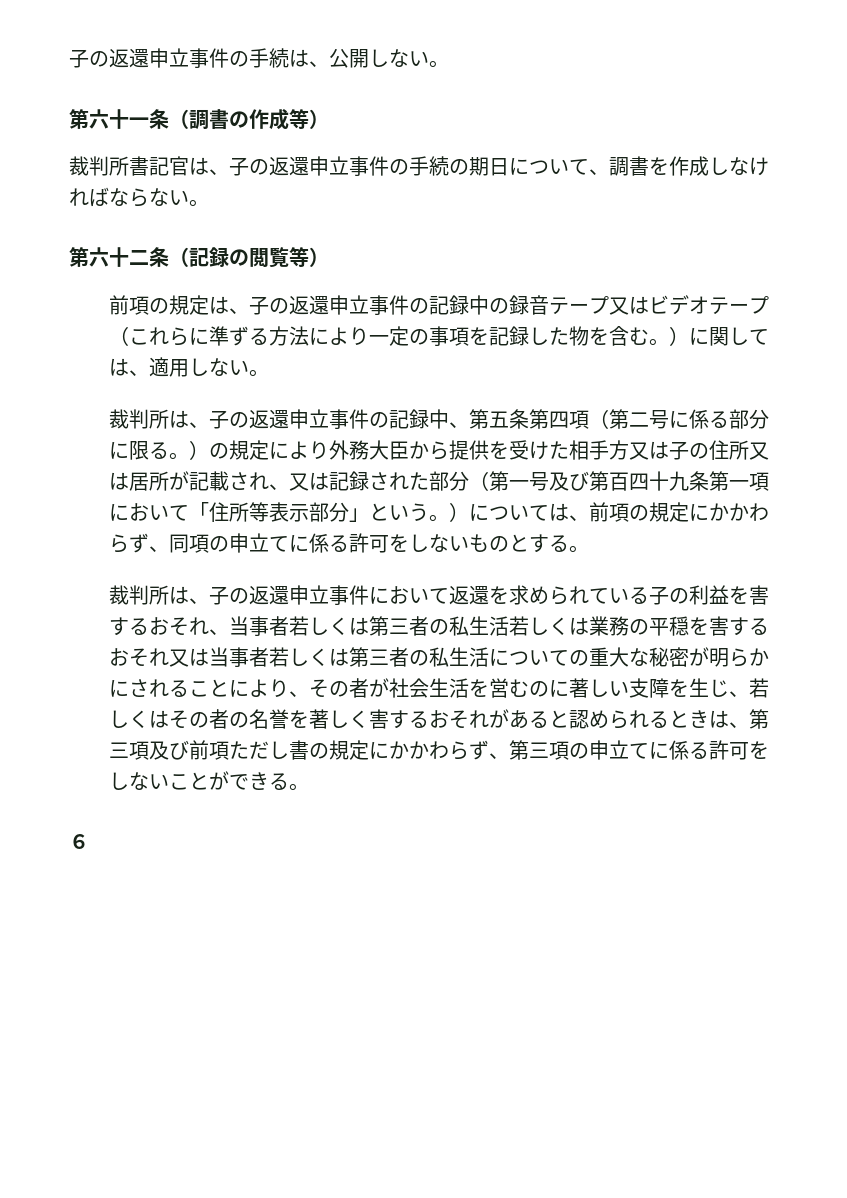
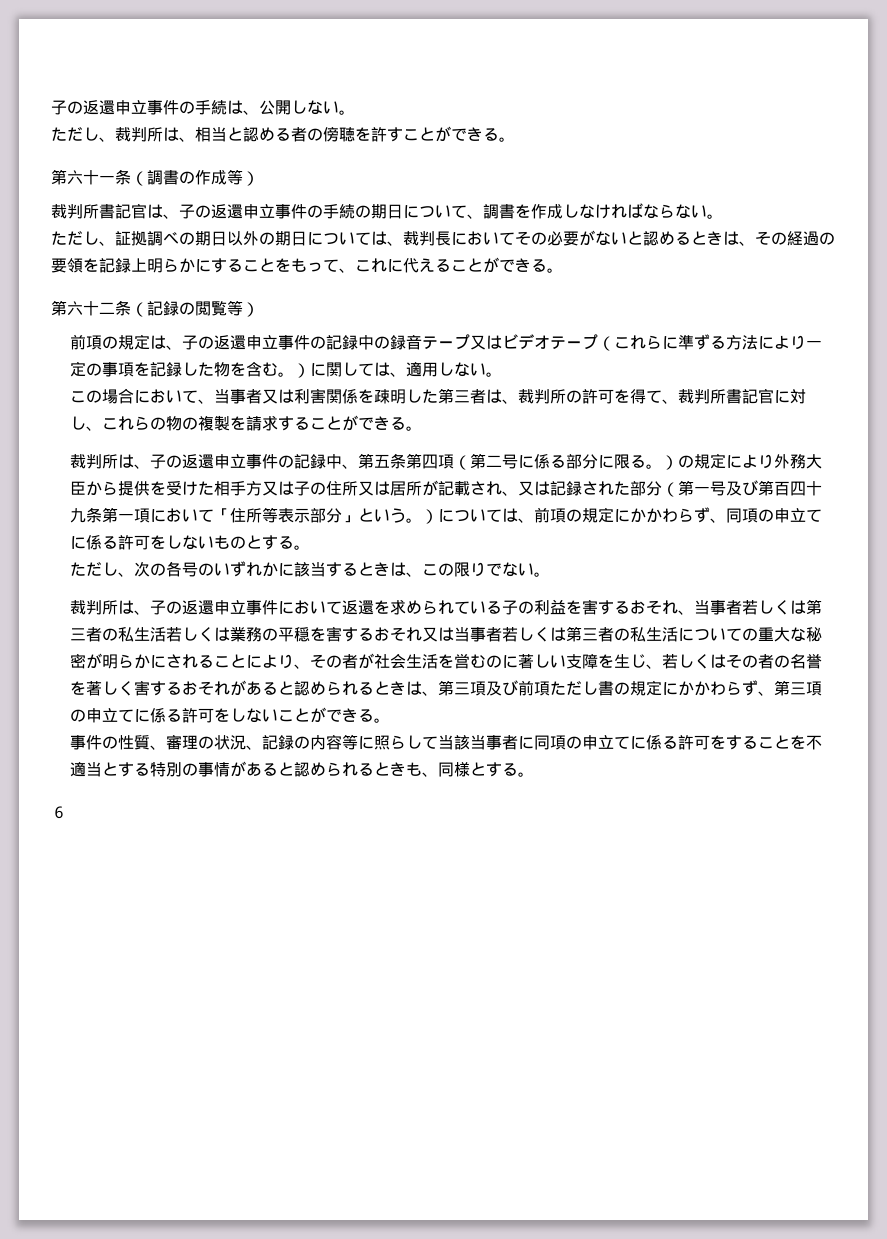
+ ただし、裁判所は、相当と認める者の傍聴を許すことができる。
+ ただし、証拠調べの期日以外の期日については、裁判長においてその必要がないと認めるときは、その経過の要領を記録上明らかにすることをもって、これに代えることができる。
+ この場合において、当事者又は利害関係を疎明した第三者は、裁判所の許可を得て、裁判所書記官に対し、これらの物の複製を請求することができる。
+ ただし、次の各号のいずれかに該当するときは、この限りでない。
+ 事件の性質、審理の状況、記録の内容等に照らして当該当事者に同項の申立てに係る許可をすることを不適当とする特別の事情があると認められるときも、同様とする。

